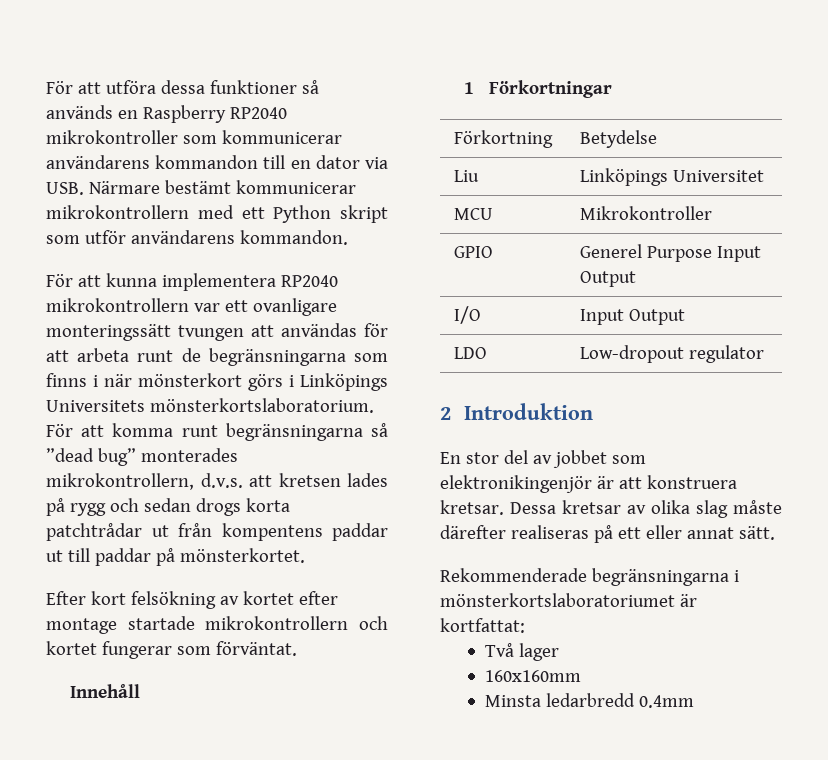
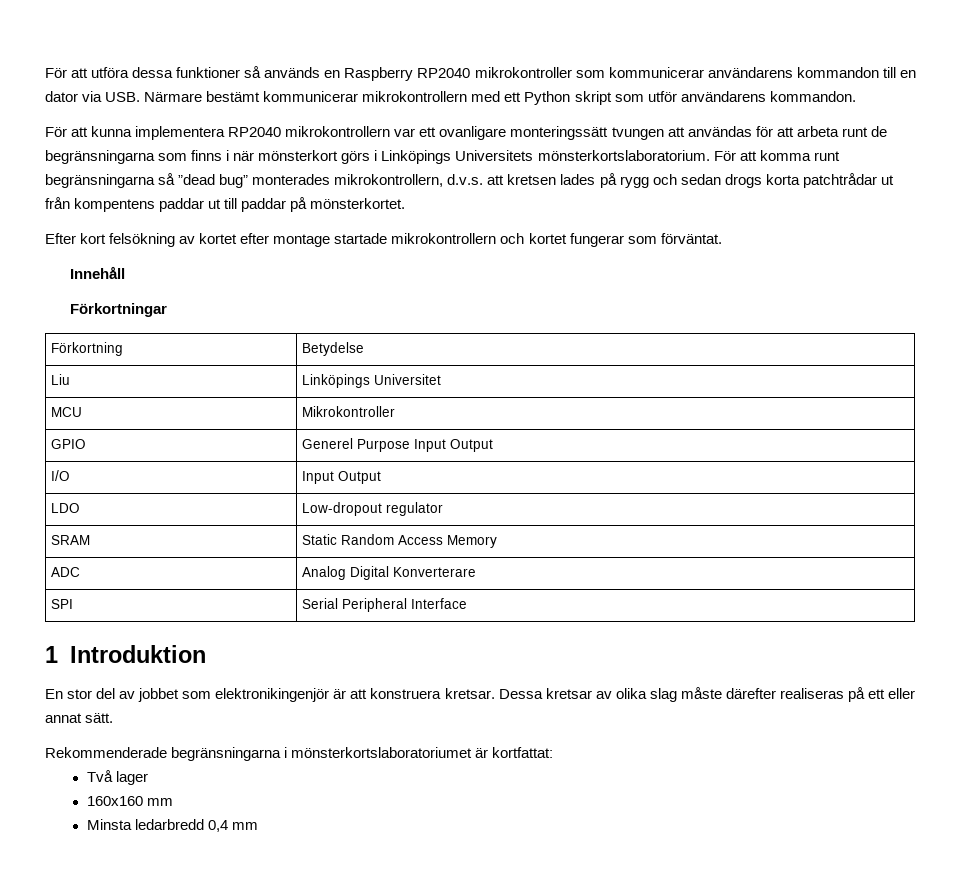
- 1 Förkortningar
+ Förkortningar
- 2 Introduktion
+ SRAM | Static Random Access Memory
+ ADC | Analog Digital Konverterare
+ SPI | Serial Peripheral Interface
+ 1 Introduktion
- 160x160mm
+ 160x160 mm
- Minsta ledarbredd 0.4mm
+ Minsta ledarbredd 0,4 mm

